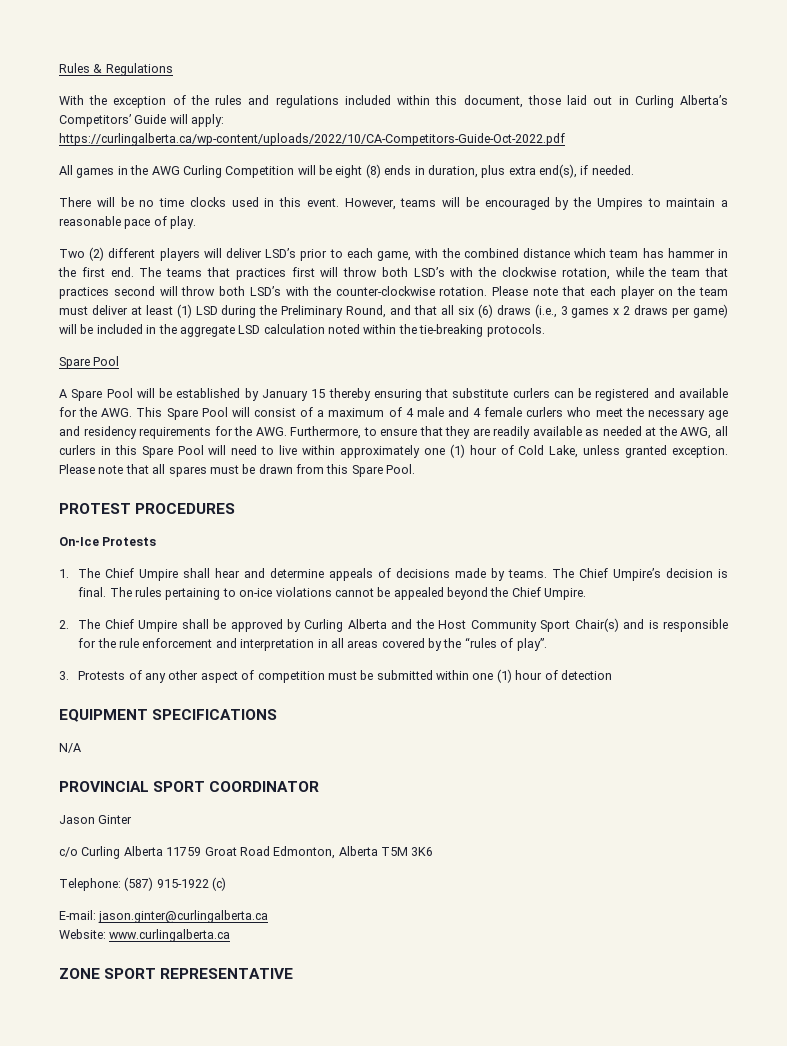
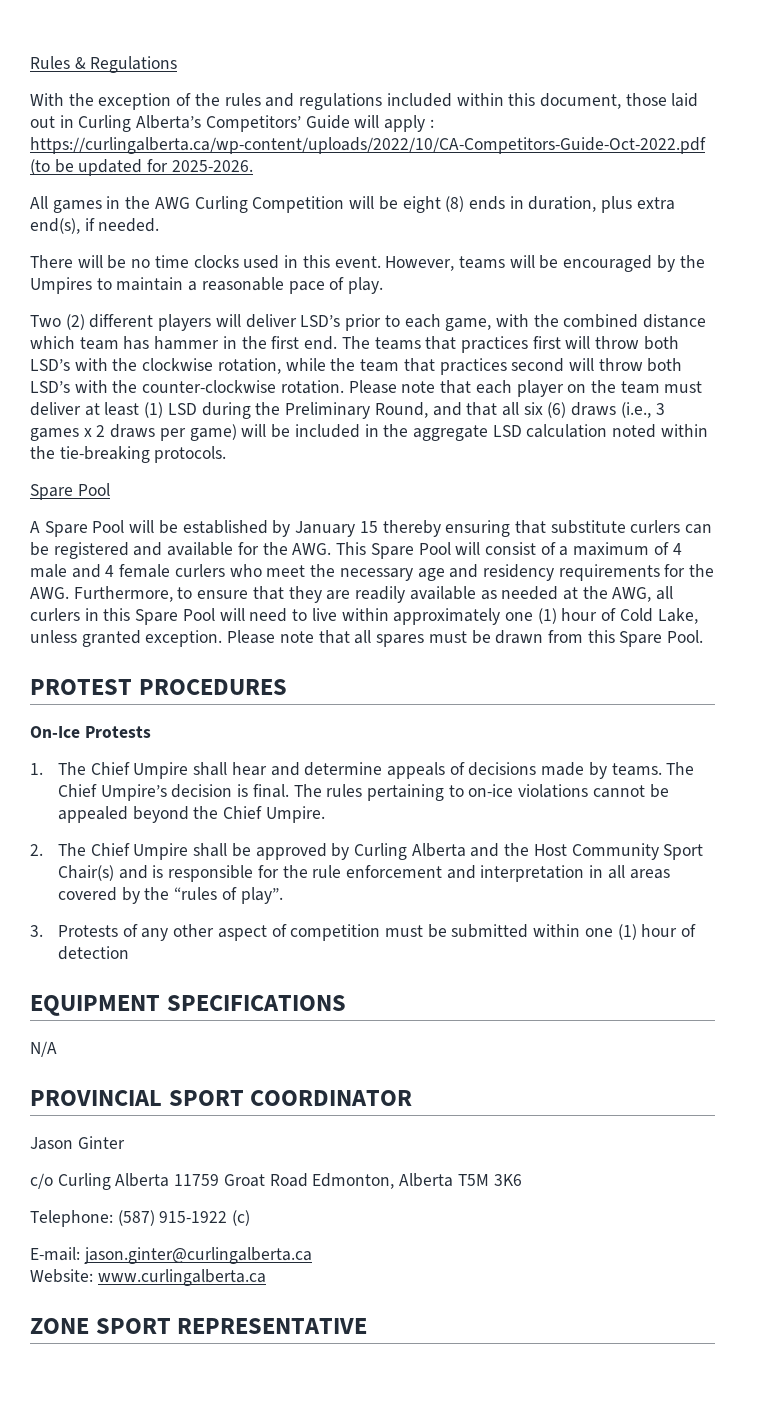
- With the exception of the rules and regulations included within this document, those laid out in Curling Alberta’s Competitors’ Guide will apply: https://curlingalberta.ca/wp-content/uploads/2022/10/CA-Competitors-Guide-Oct-2022.pdf
+ With the exception of the rules and regulations included within this document, those laid out in Curling Alberta’s Competitors’ Guide will apply : https://curlingalberta.ca/wp-content/uploads/2022/10/CA-Competitors-Guide-Oct-2022.pdf (to be updated for 2025-2026.

